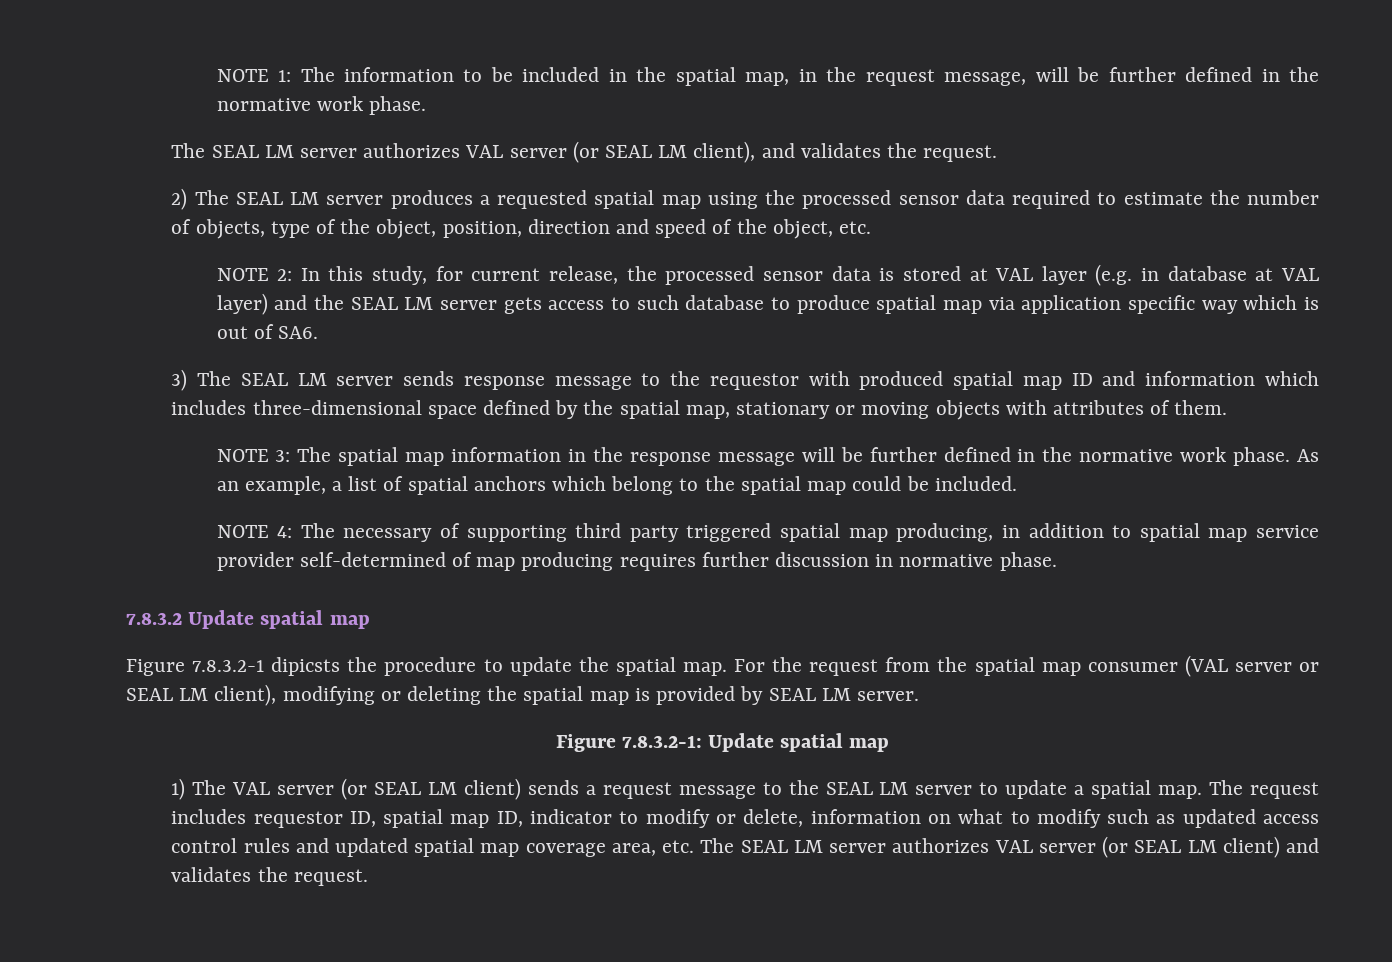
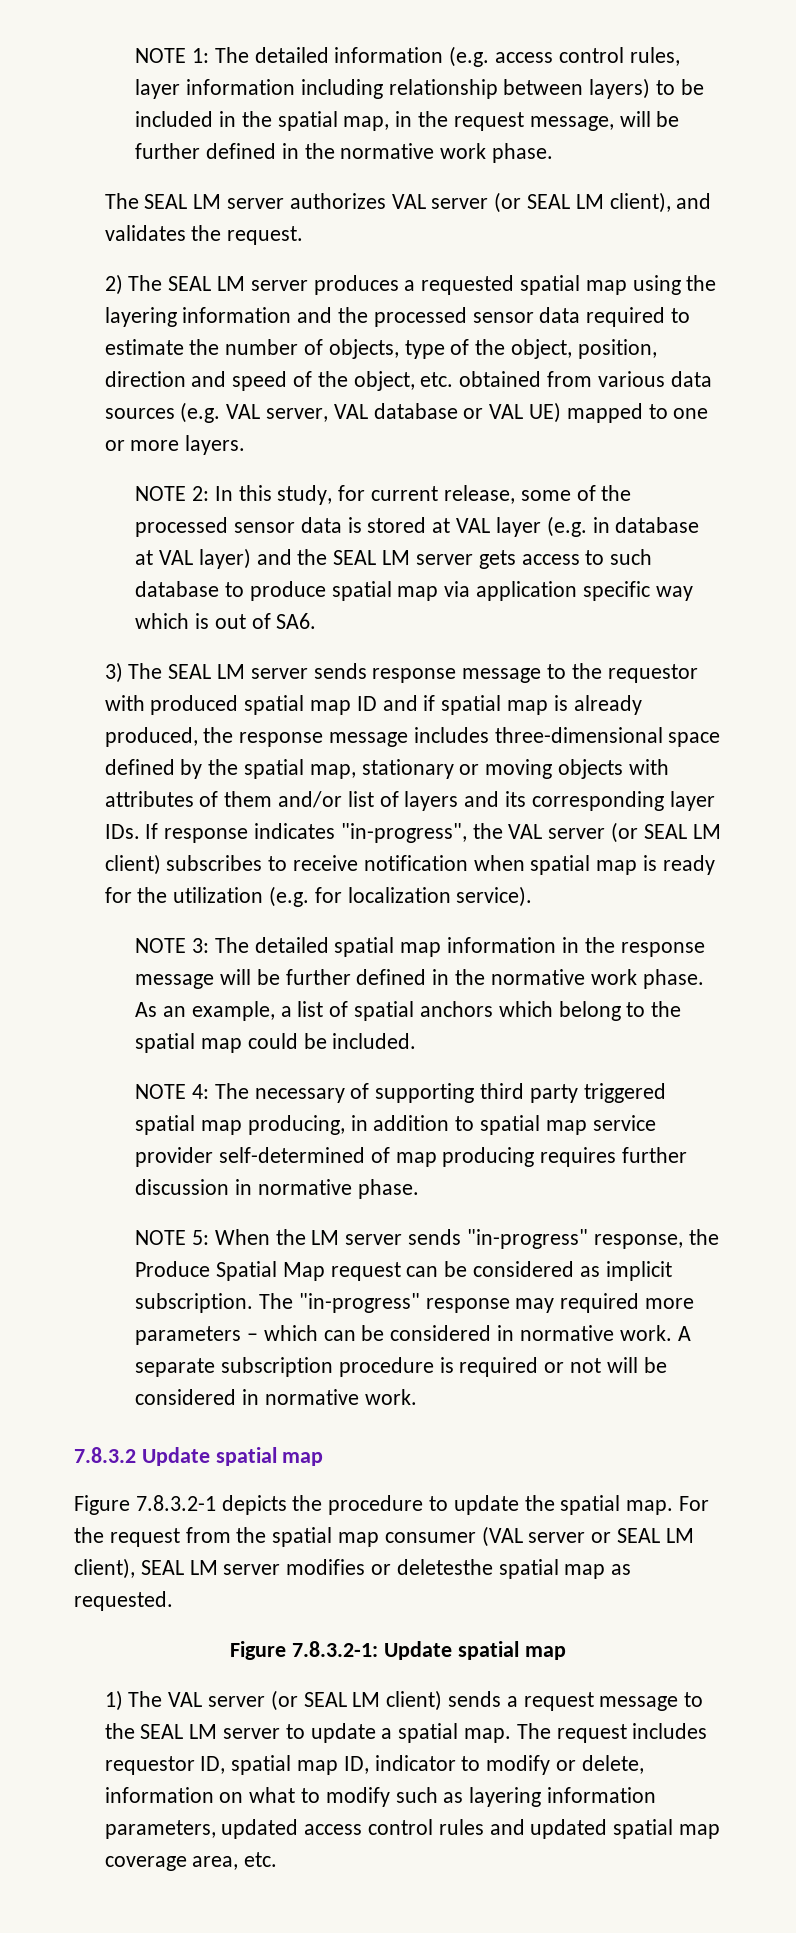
- NOTE 1: The information to be included in the spatial map, in the request message, will be further defined in the normative work phase.
+ NOTE 1: The detailed information (e.g. access control rules, layer information including relationship between layers) to be included in the spatial map, in the request message, will be further defined in the normative work phase.
- 2) The SEAL LM server produces a requested spatial map using the processed sensor data required to estimate the number of objects, type of the object, position, direction and speed of the object, etc.
+ 2) The SEAL LM server produces a requested spatial map using the layering information and the processed sensor data required to estimate the number of objects, type of the object, position, direction and speed of the object, etc. obtained from various data sources (e.g. VAL server, VAL database or VAL UE) mapped to one or more layers.
- NOTE 2: In this study, for current release, the processed sensor data is stored at VAL layer (e.g. in database at VAL layer) and the SEAL LM server gets access to such database to produce spatial map via application specific way which is out of SA6.
+ NOTE 2: In this study, for current release, some of the processed sensor data is stored at VAL layer (e.g. in database at VAL layer) and the SEAL LM server gets access to such database to produce spatial map via application specific way which is out of SA6.
- 3) The SEAL LM server sends response message to the requestor with produced spatial map ID and information which includes three-dimensional space defined by the spatial map, stationary or moving objects with attributes of them.
+ 3) The SEAL LM server sends response message to the requestor with produced spatial map ID and if spatial map is already produced, the response message includes three-dimensional space defined by the spatial map, stationary or moving objects with attributes of them and/or list of layers and its corresponding layer IDs. If response indicates "in-progress", the VAL server (or SEAL LM client) subscribes to receive notification when spatial map is ready for the utilization (e.g. for localization service).
- NOTE 3: The spatial map information in the response message will be further defined in the normative work phase.
+ NOTE 3: The detailed spatial map information in the response message will be further defined in the normative work phase.
+ NOTE 5: When the LM server sends "in-progress" response, the Produce Spatial Map request can be considered as implicit subscription. The "in-progress" response may required more parameters – which can be considered in normative work. A separate subscription procedure is required or not will be considered in normative work.
- Figure 7.8.3.2-1 dipicsts the procedure to update the spatial map.
+ Figure 7.8.3.2-1 depicts the procedure to update the spatial map.
- For the request from the spatial map consumer (VAL server or SEAL LM client), modifying or deleting the spatial map is provided by SEAL LM server.
+ For the request from the spatial map consumer (VAL server or SEAL LM client), SEAL LM server modifies or deletesthe spatial map as requested.
- The request includes requestor ID, spatial map ID, indicator to modify or delete, information on what to modify such as updated access control rules and updated spatial map coverage area, etc. The SEAL LM server authorizes VAL server (or SEAL LM client) and validates the request.
+ The request includes requestor ID, spatial map ID, indicator to modify or delete, information on what to modify such as layering information parameters, updated access control rules and updated spatial map coverage area, etc.

